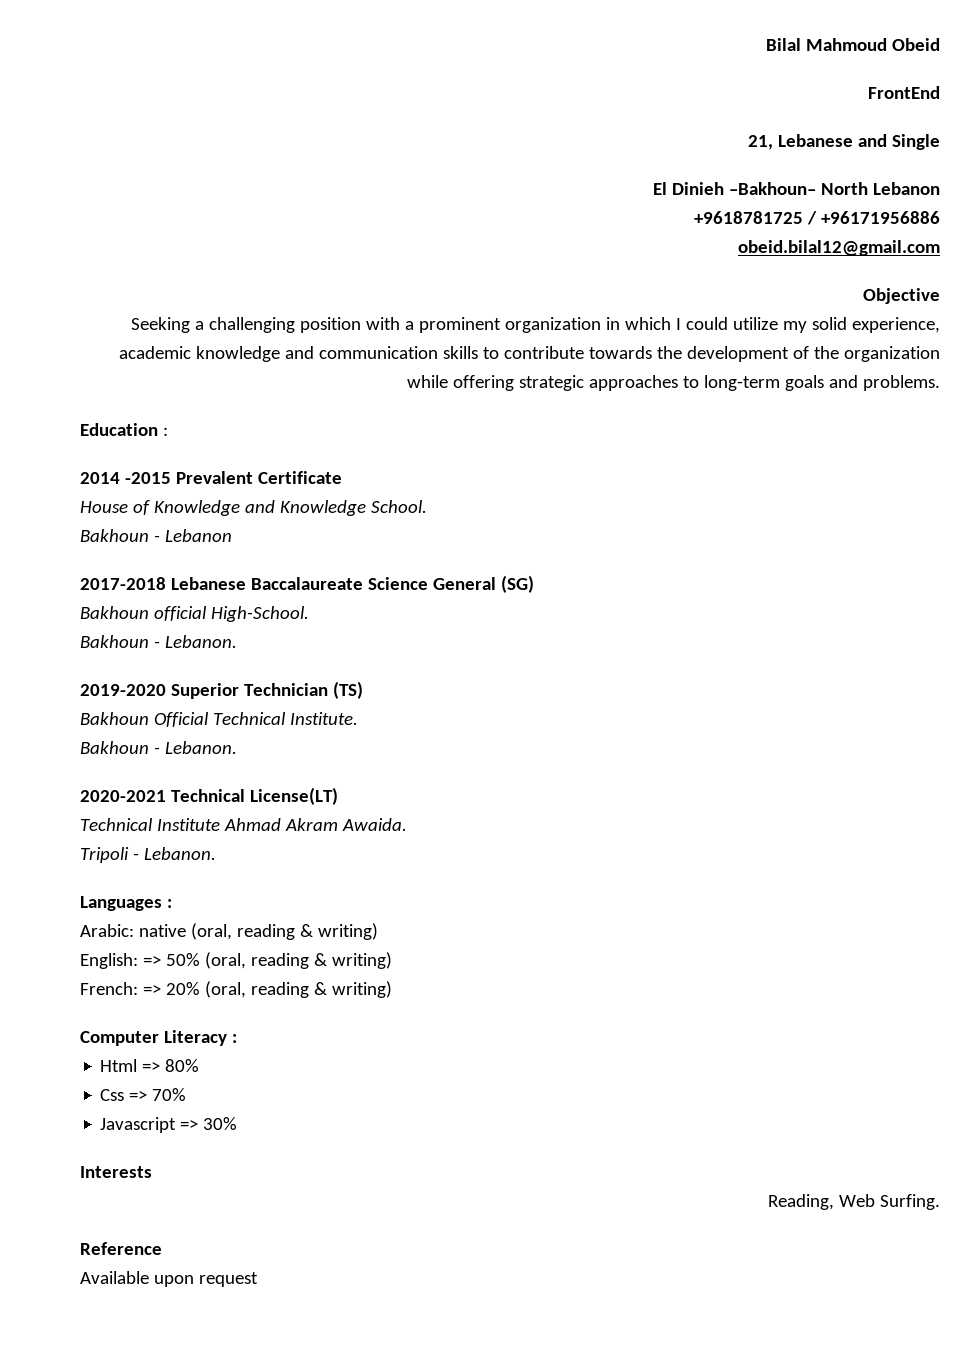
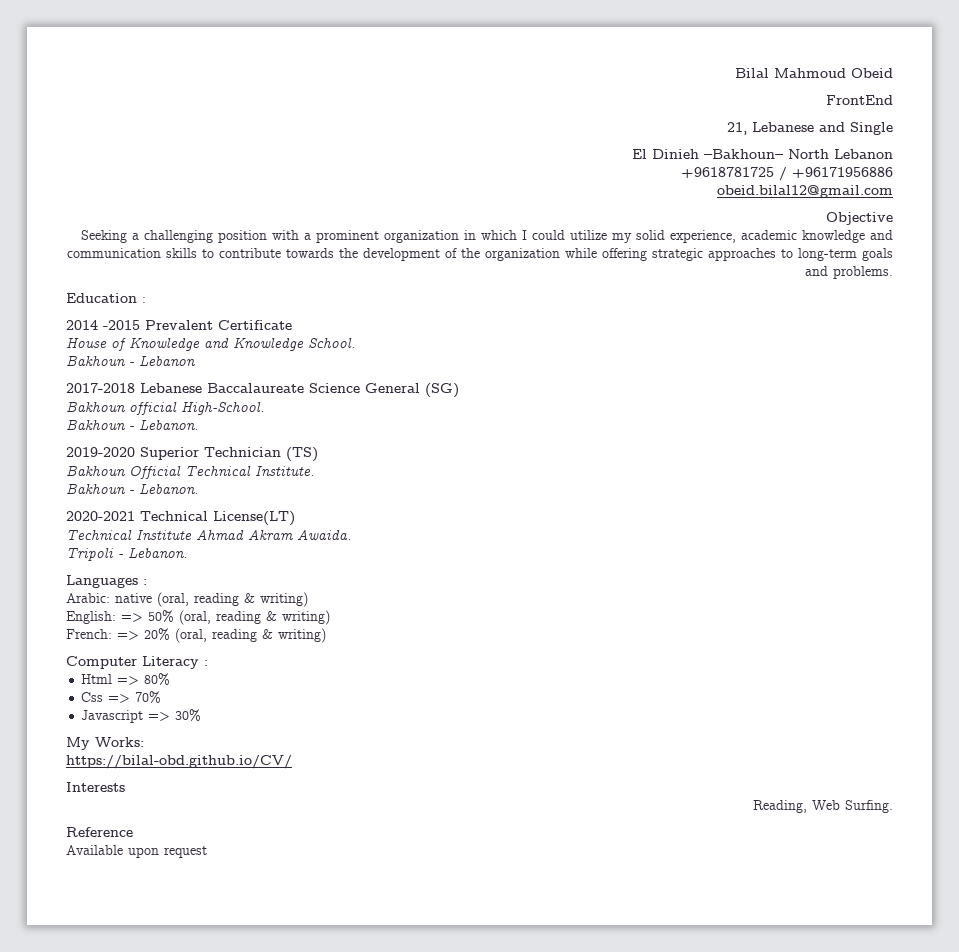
+ My Works:
+ https://bilal-obd.github.io/CV/

